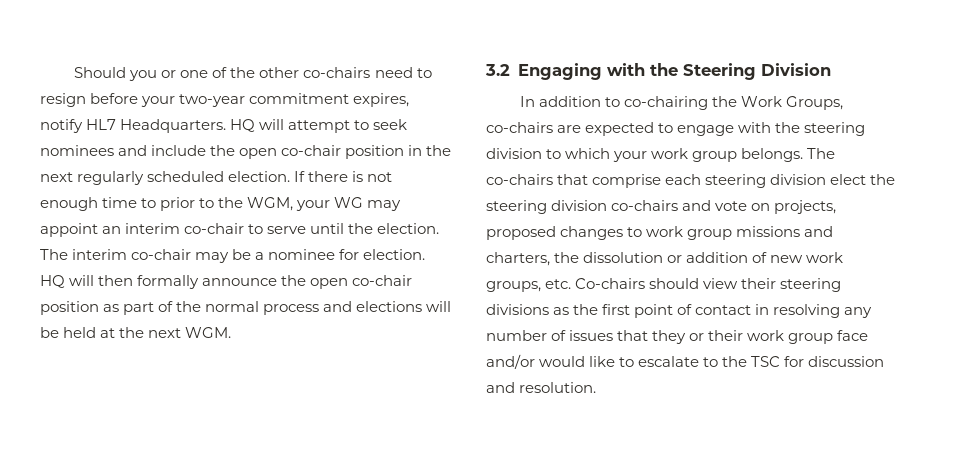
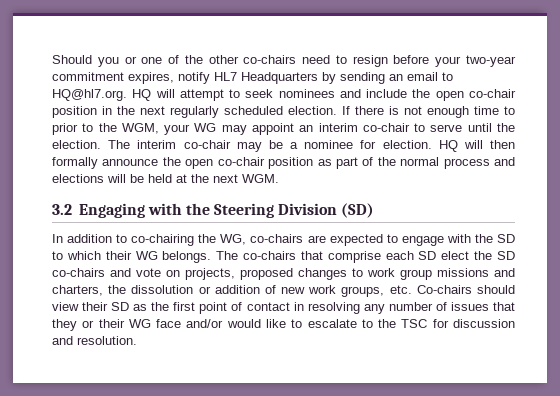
- Should you or one of the other co-chairs need to resign before your two-year commitment expires, notify HL7 Headquarters. HQ will attempt to seek nominees and include the open co-chair position in the next regularly scheduled election.
+ Should you or one of the other co-chairs need to resign before your two-year commitment expires, notify HL7 Headquarters by sending an email to HQ@hl7.org. HQ will attempt to seek nominees and include the open co-chair position in the next regularly scheduled election.
- 3.2 Engaging with the Steering Division
+ 3.2 Engaging with the Steering Division (SD)
- In addition to co-chairing the Work Groups, co-chairs are expected to engage with the steering division to which your work group belongs.
+ In addition to co-chairing the WG, co-chairs are expected to engage with the SD to which their WG belongs.
- The co-chairs that comprise each steering division elect the steering division co-chairs and vote on projects, proposed changes to work group missions and charters, the dissolution or addition of new work groups, etc. Co-chairs should view their steering divisions as the first point of contact in resolving any number of issues that they or their work group face and/or would like to escalate to the TSC for discussion and resolution.
+ The co-chairs that comprise each SD elect the SD co-chairs and vote on projects, proposed changes to work group missions and charters, the dissolution or addition of new work groups, etc. Co-chairs should view their SD as the first point of contact in resolving any number of issues that they or their WG face and/or would like to escalate to the TSC for discussion and resolution.

